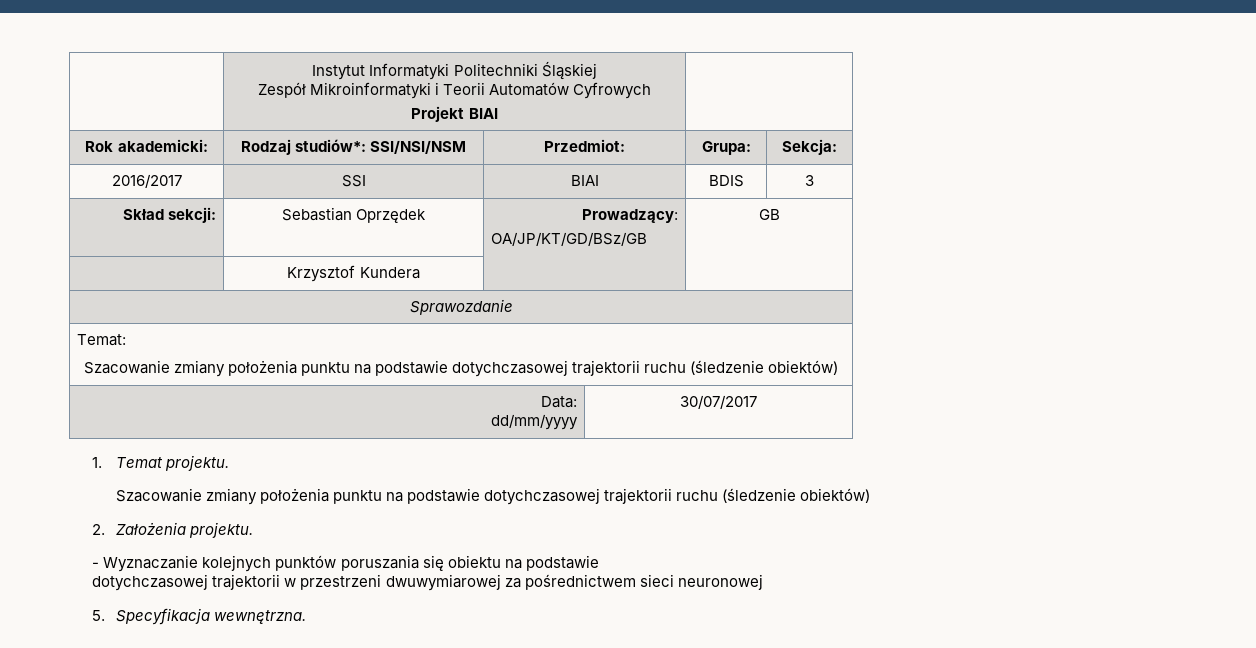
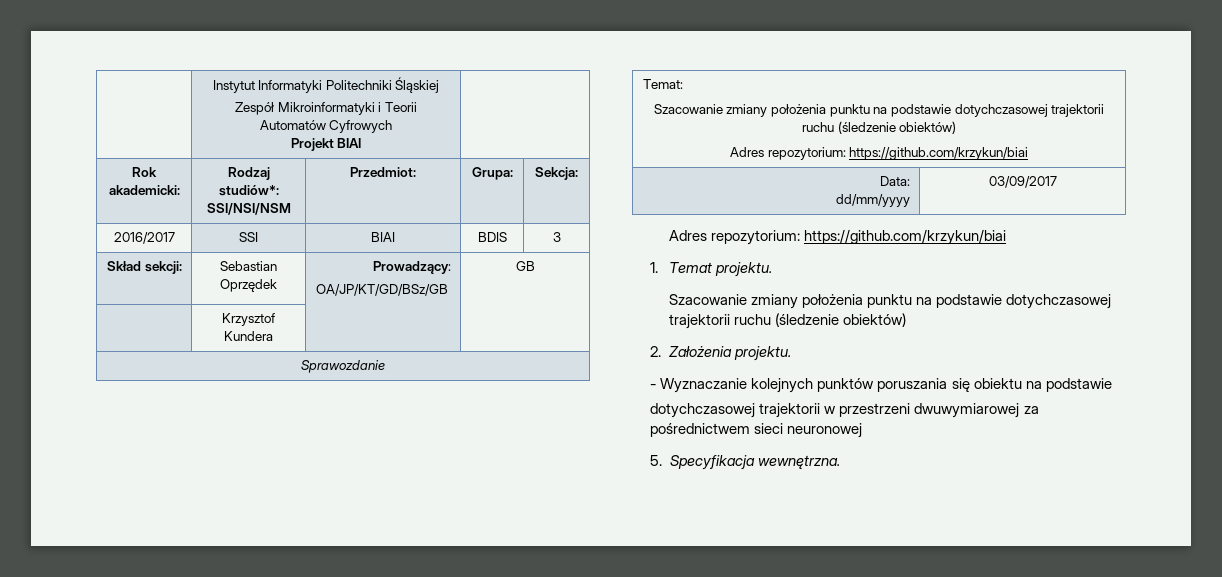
  Temat:
  Szacowanie zmiany położenia punktu na podstawie dotychczasowej trajektorii ruchu (śledzenie obiektów)
+ Adres repozytorium: https://github.com/krzykun/biai
  Data:
- dd/mm/yyyy | 30/07/2017
+ dd/mm/yyyy | 03/09/2017
+ Adres repozytorium: https://github.com/krzykun/biai

